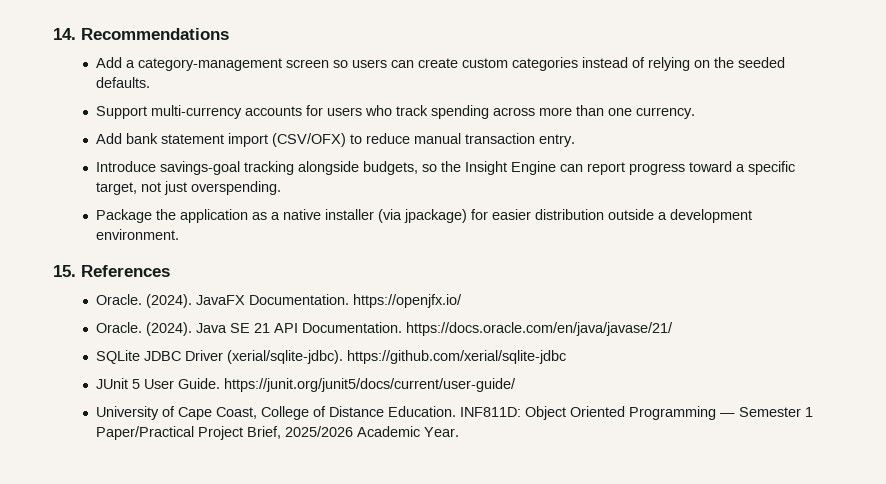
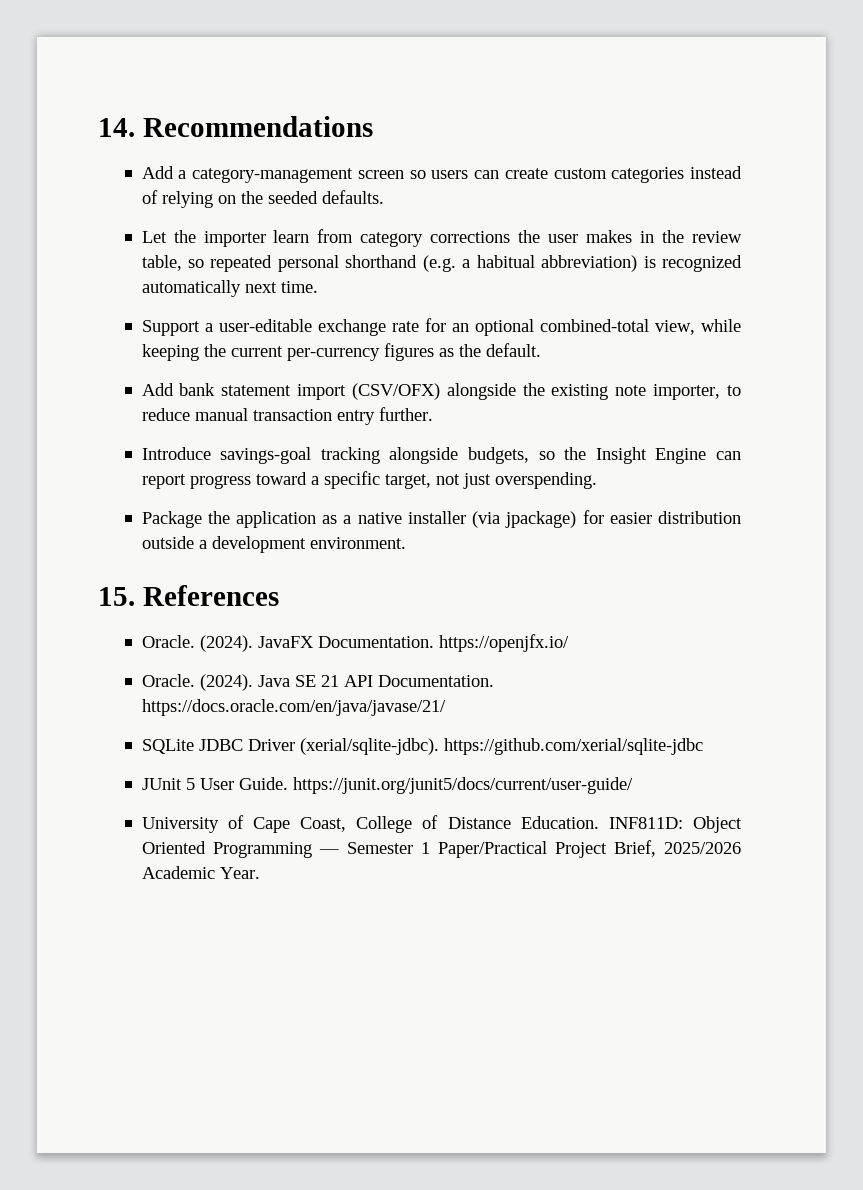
- Support multi-currency accounts for users who track spending across more than one currency.
+ Let the importer learn from category corrections the user makes in the review table, so repeated personal shorthand (e.g. a habitual abbreviation) is recognized automatically next time.
+ Support a user-editable exchange rate for an optional combined-total view, while keeping the current per-currency figures as the default.
- Add bank statement import (CSV/OFX) to reduce manual transaction entry.
+ Add bank statement import (CSV/OFX) alongside the existing note importer, to reduce manual transaction entry further.

